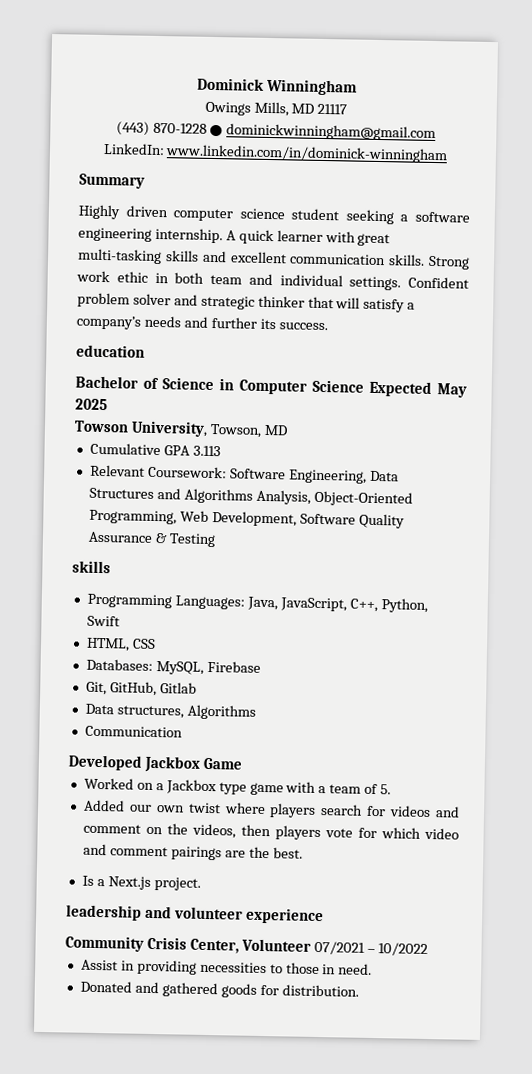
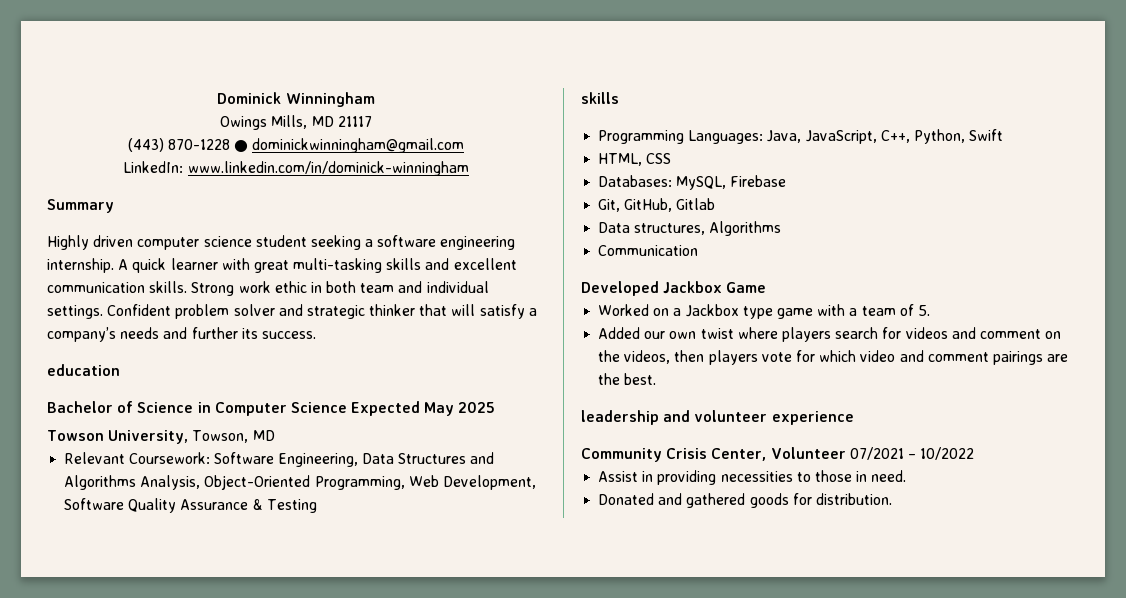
- Cumulative GPA 3.113
- Is a Next.js project.

